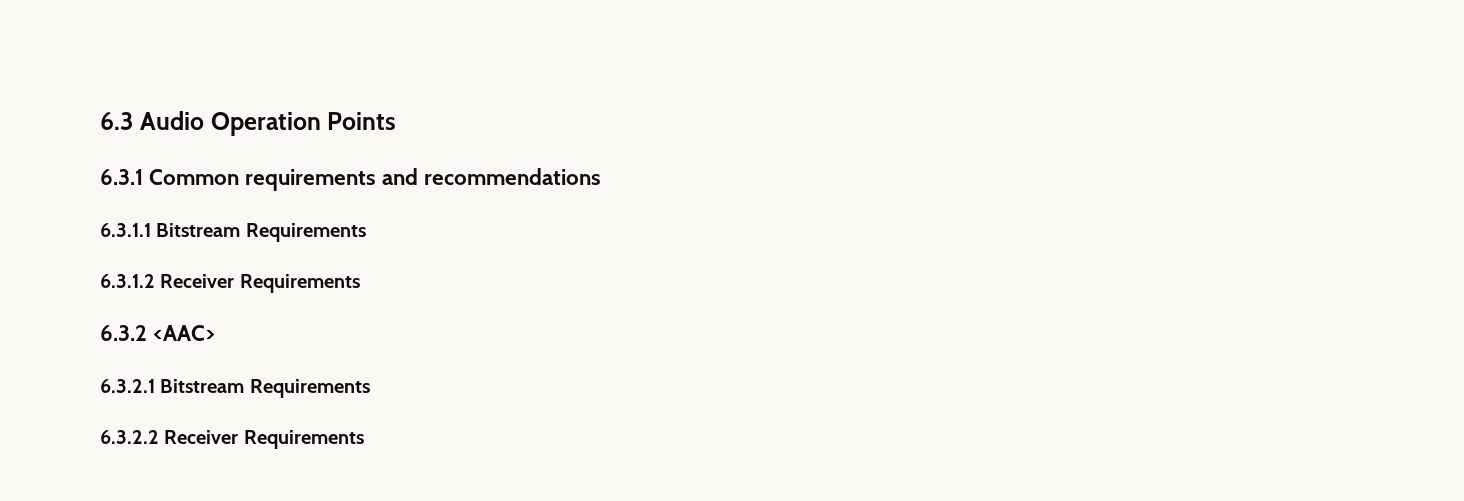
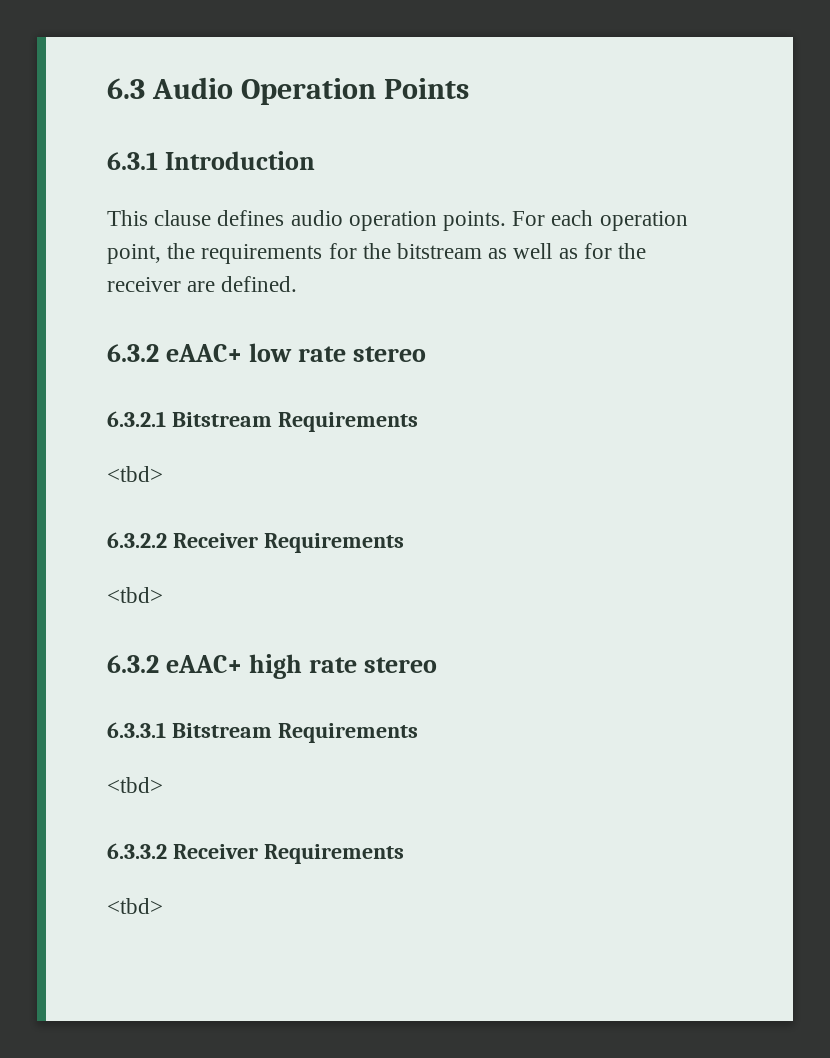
- 6.3.1 Common requirements and recommendations
- 6.3.1.1 Bitstream Requirements
- 6.3.1.2 Receiver Requirements
- 6.3.2 <AAC>
+ 6.3.1 Introduction
+ This clause defines audio operation points. For each operation point, the requirements for the bitstream as well as for the receiver are defined.
+ 6.3.2 eAAC+ low rate stereo
  6.3.2.1 Bitstream Requirements
+ <tbd>
  6.3.2.2 Receiver Requirements
+ <tbd>
+ 6.3.2 eAAC+ high rate stereo
+ 6.3.3.1 Bitstream Requirements
+ <tbd>
+ 6.3.3.2 Receiver Requirements
+ <tbd>

